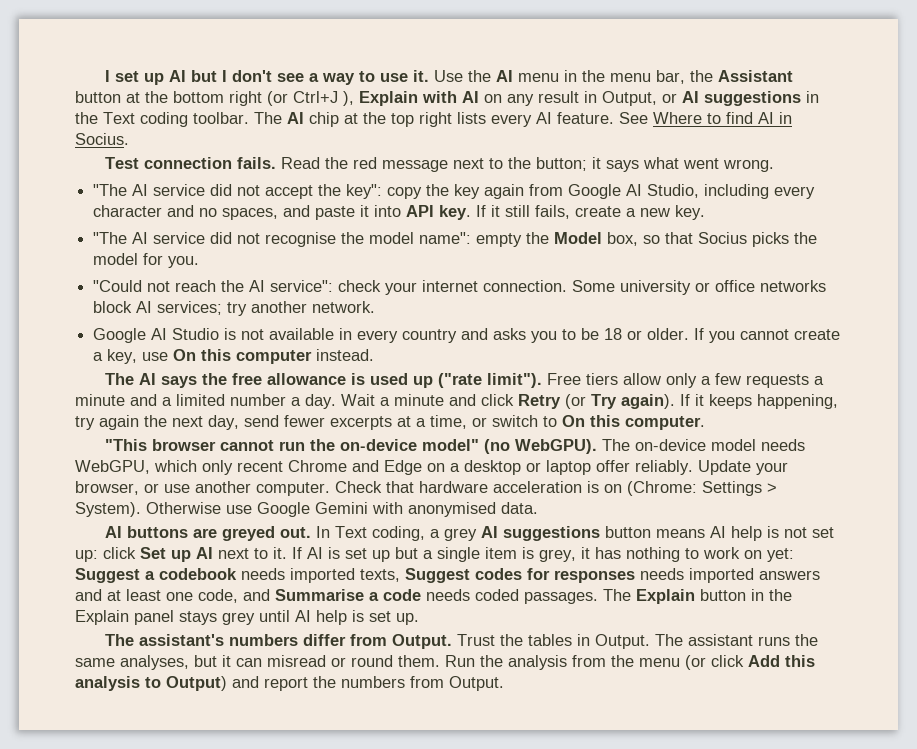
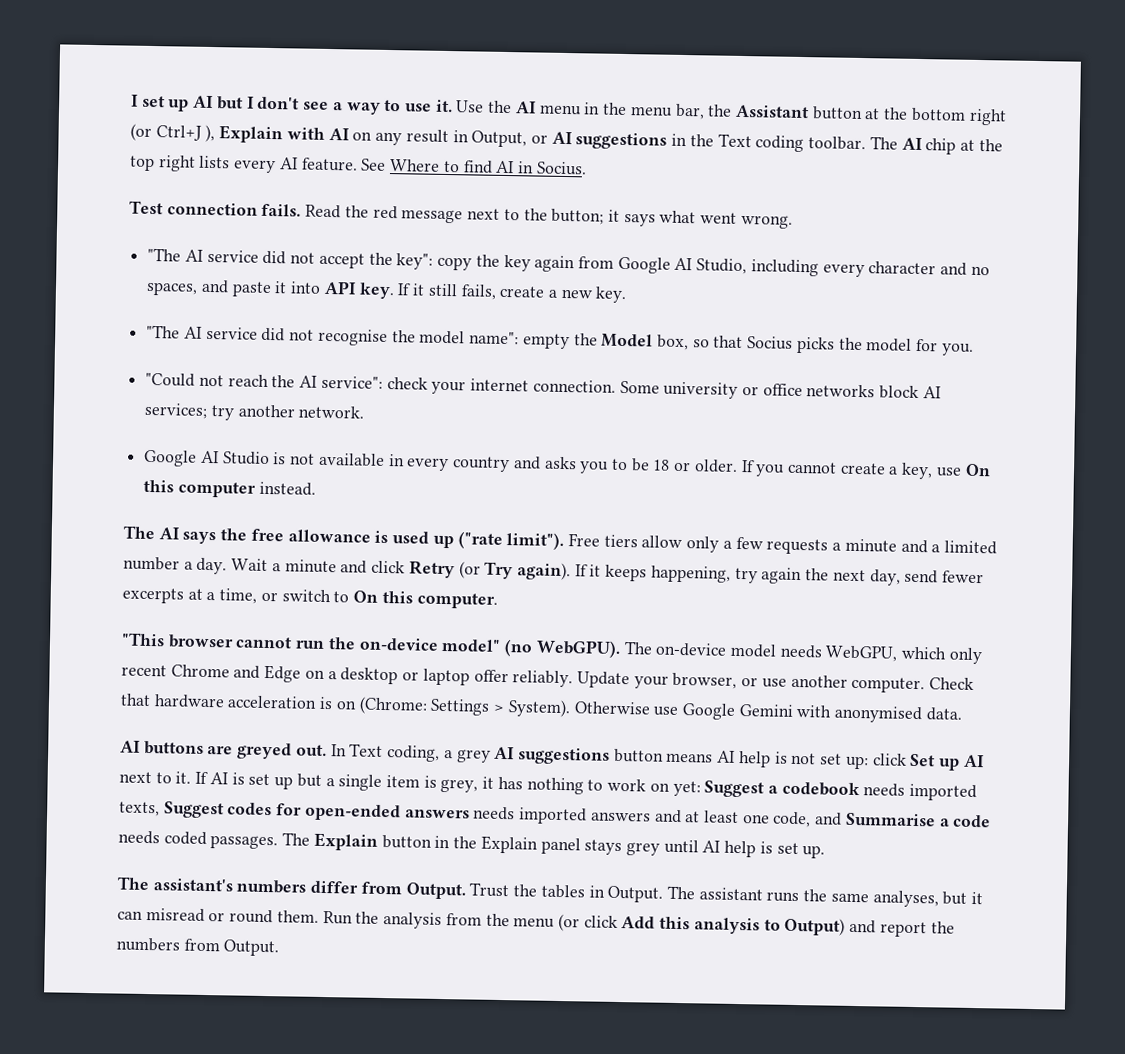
- If AI is set up but a single item is grey, it has nothing to work on yet: Suggest a codebook needs imported texts, Suggest codes for responses needs imported answers and at least one code, and Summarise a code needs coded passages.
+ If AI is set up but a single item is grey, it has nothing to work on yet: Suggest a codebook needs imported texts, Suggest codes for open-ended answers needs imported answers and at least one code, and Summarise a code needs coded passages.

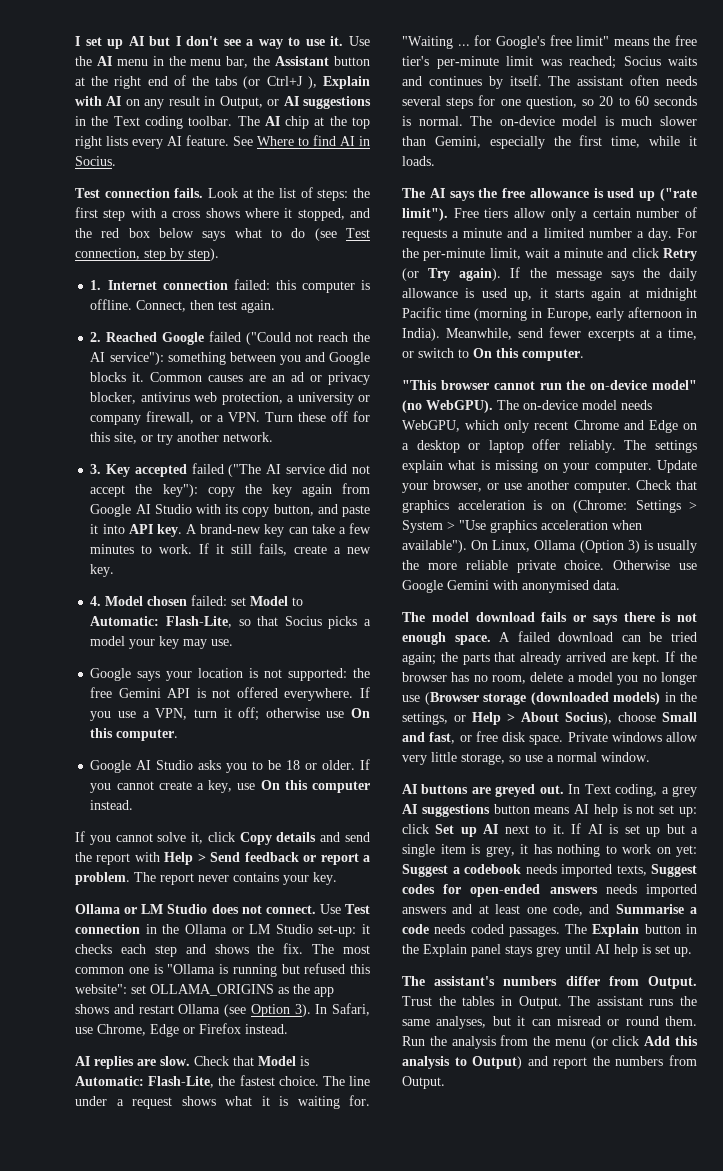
- Use the AI menu in the menu bar, the Assistant button at the bottom right (or Ctrl+J ), Explain with AI on any result in Output, or AI suggestions in the Text coding toolbar.
+ Use the AI menu in the menu bar, the Assistant button at the right end of the tabs (or Ctrl+J ), Explain with AI on any result in Output, or AI suggestions in the Text coding toolbar.
- Read the red message next to the button; it says what went wrong.
- "The AI service did not accept the key": copy the key again from Google AI Studio, including every character and no spaces, and paste it into API key.
+ Look at the list of steps: the first step with a cross shows where it stopped, and the red box below says what to do (see Test connection, step by step).
+ 1. Internet connection failed: this computer is offline. Connect, then test again.
+ 2. Reached Google failed ("Could not reach the AI service"): something between you and Google blocks it. Common causes are an ad or privacy blocker, antivirus web protection, a university or company firewall, or a VPN. Turn these off for this site, or try another network.
+ 3. Key accepted failed ("The AI service did not accept the key"): copy the key again from Google AI Studio with its copy button, and paste it into API key.
+ A brand-new key can take a few minutes to work.
- "The AI service did not recognise the model name": empty the Model box, so that Socius picks the model for you.
- "Could not reach the AI service": check your internet connection. Some university or office networks block AI services; try another network.
- Google AI Studio is not available in every country and asks you to be 18 or older.
+ 4. Model chosen failed: set Model to Automatic: Flash-Lite, so that Socius picks a model your key may use.
+ Google says your location is not supported: the free Gemini API is not offered everywhere. If you use a VPN, turn it off; otherwise use On this computer.
+ Google AI Studio asks you to be 18 or older.
+ If you cannot solve it, click Copy details and send the report with Help > Send feedback or report a problem. The report never contains your key.
+ Ollama or LM Studio does not connect. Use Test connection in the Ollama or LM Studio set-up: it checks each step and shows the fix. The most common one is "Ollama is running but refused this website": set OLLAMA_ORIGINS as the app shows and restart Ollama (see Option 3). In Safari, use Chrome, Edge or Firefox instead.
+ AI replies are slow. Check that Model is Automatic: Flash-Lite, the fastest choice. The line under a request shows what it is waiting for. "Waiting ... for Google's free limit" means the free tier's per-minute limit was reached; Socius waits and continues by itself. The assistant often needs several steps for one question, so 20 to 60 seconds is normal. The on-device model is much slower than Gemini, especially the first time, while it loads.
- Free tiers allow only a few requests a minute and a limited number a day.
+ Free tiers allow only a certain number of requests a minute and a limited number a day.
- Wait a minute and click Retry (or Try again).
+ For the per-minute limit, wait a minute and click Retry (or Try again).
- If it keeps happening, try again the next day, send fewer excerpts at a time, or switch to On this computer.
+ If the message says the daily allowance is used up, it starts again at midnight Pacific time (morning in Europe, early afternoon in India). Meanwhile, send fewer excerpts at a time, or switch to On this computer.
+ The settings explain what is missing on your computer.
- Check that hardware acceleration is on (Chrome: Settings > System).
+ Check that graphics acceleration is on (Chrome: Settings > System > "Use graphics acceleration when available"). On Linux, Ollama (Option 3) is usually the more reliable private choice.
+ The model download fails or says there is not enough space. A failed download can be tried again; the parts that already arrived are kept. If the browser has no room, delete a model you no longer use (Browser storage (downloaded models) in the settings, or Help > About Socius), choose Small and fast, or free disk space. Private windows allow very little storage, so use a normal window.

